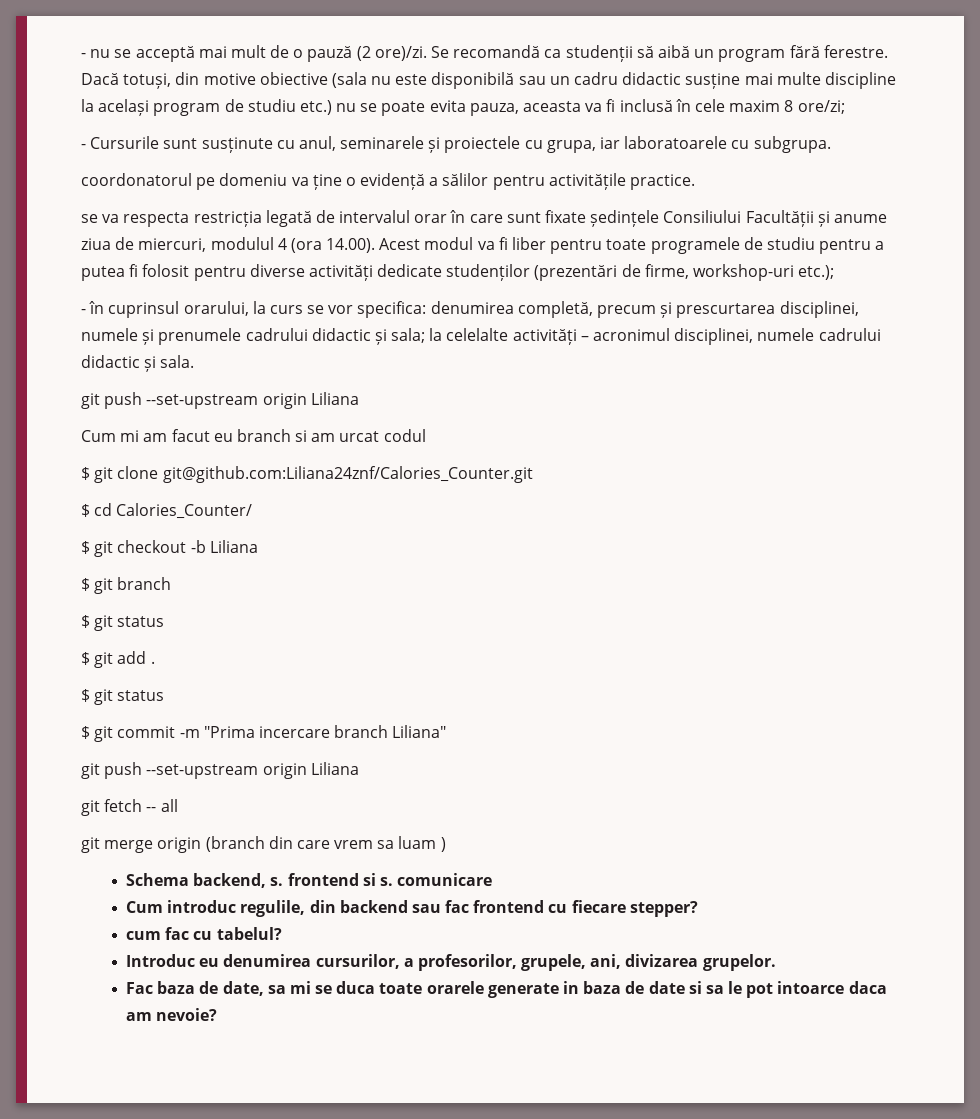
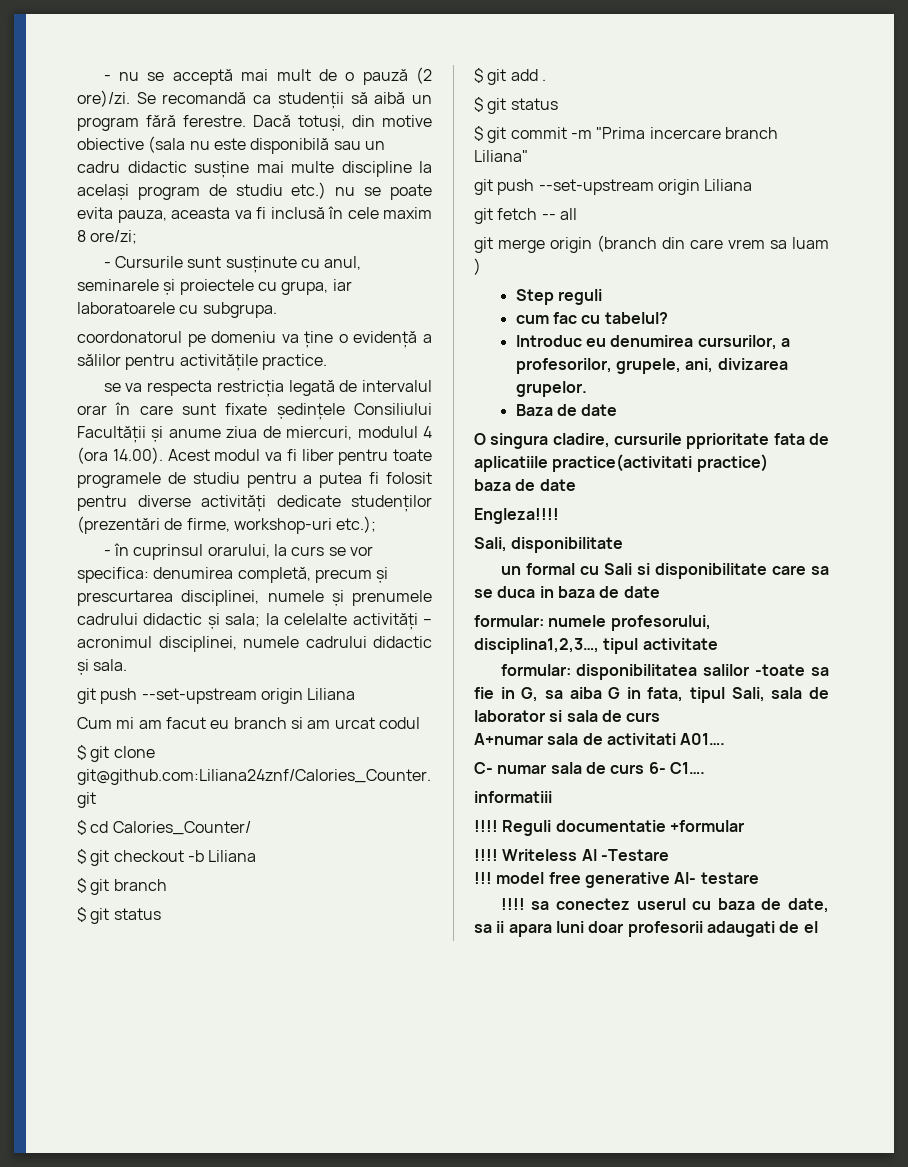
- Schema backend, s. frontend si s. comunicare
- Cum introduc regulile, din backend sau fac frontend cu fiecare stepper?
+ Step reguli
- Fac baza de date, sa mi se duca toate orarele generate in baza de date si sa le pot intoarce daca am nevoie?
+ Baza de date
+ O singura cladire, cursurile pprioritate fata de aplicatiile practice(activitati practice)
+ baza de date
+ Engleza!!!!
+ Sali, disponibilitate
+ un formal cu Sali si disponibilitate care sa se duca in baza de date
+ formular: numele profesorului, disciplina1,2,3…, tipul activitate
+ formular: disponibilitatea salilor -toate sa fie in G, sa aiba G in fata, tipul Sali, sala de laborator si sala de curs
+ A+numar sala de activitati A01….
+ C- numar sala de curs 6- C1….
+ informatiii
+ !!!! Reguli documentatie +formular
+ !!!! Writeless AI -Testare
+ !!! model free generative AI- testare
+ !!!! sa conectez userul cu baza de date, sa ii apara luni doar profesorii adaugati de el

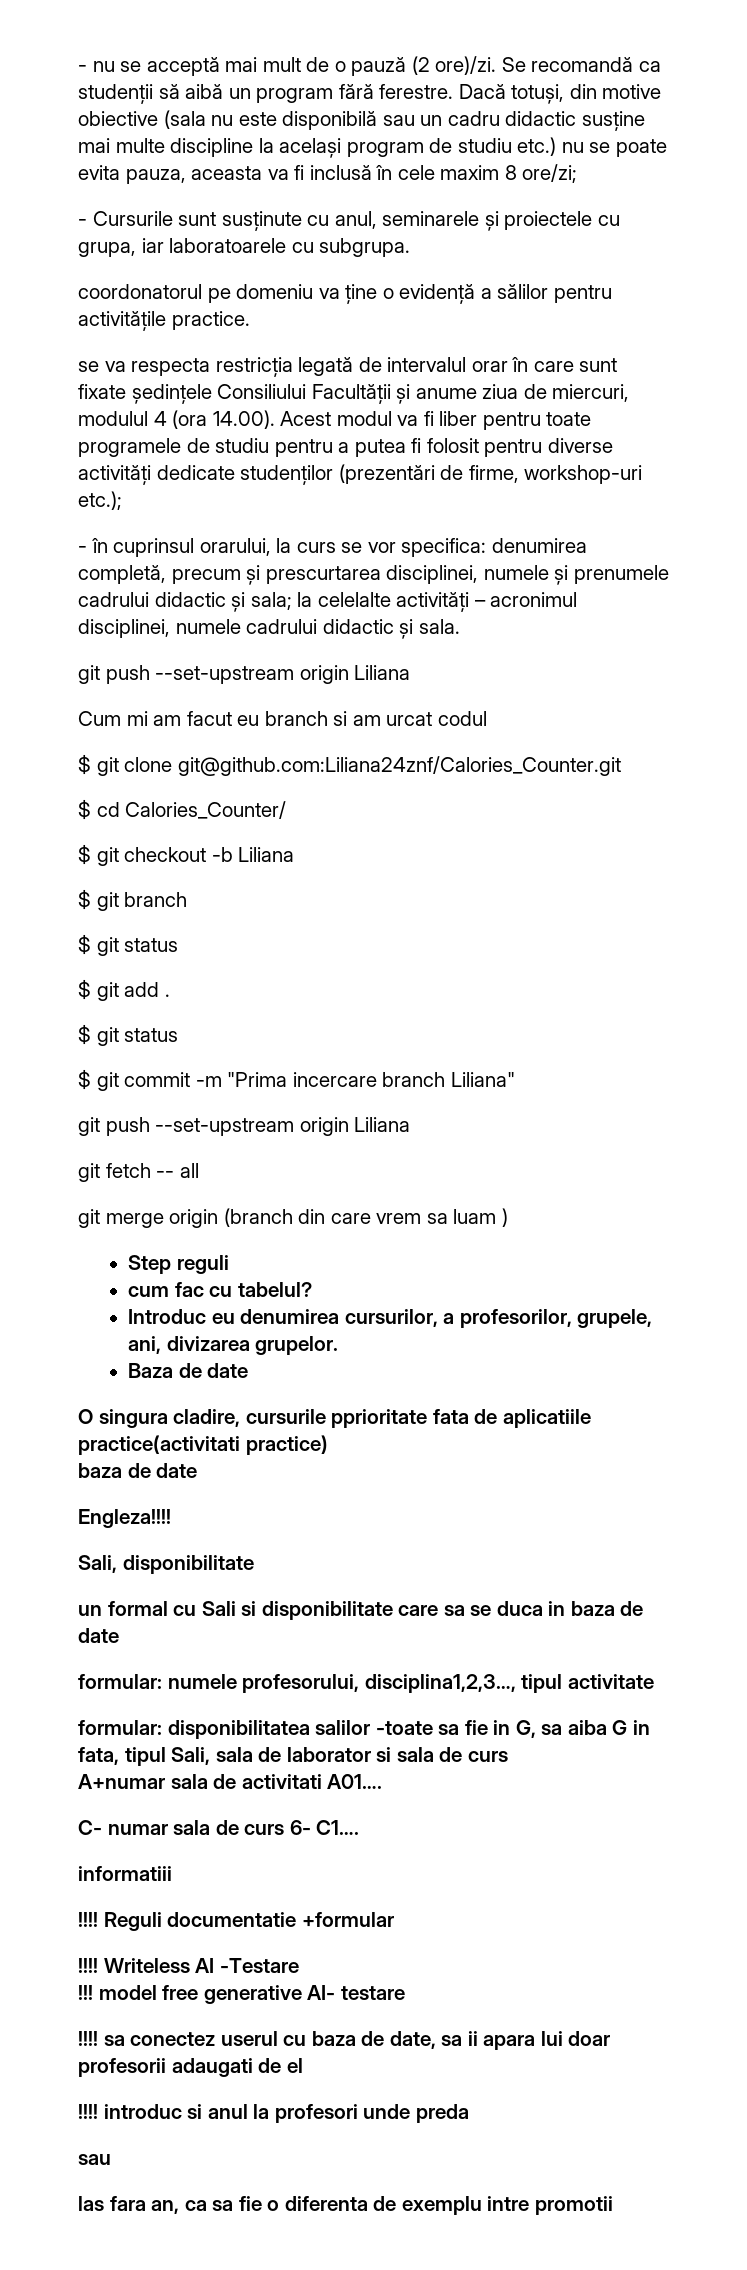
- !!!! sa conectez userul cu baza de date, sa ii apara luni doar profesorii adaugati de el
+ !!!! sa conectez userul cu baza de date, sa ii apara lui doar profesorii adaugati de el
+ !!!! introduc si anul la profesori unde preda
+ sau
+ las fara an, ca sa fie o diferenta de exemplu intre promotii

